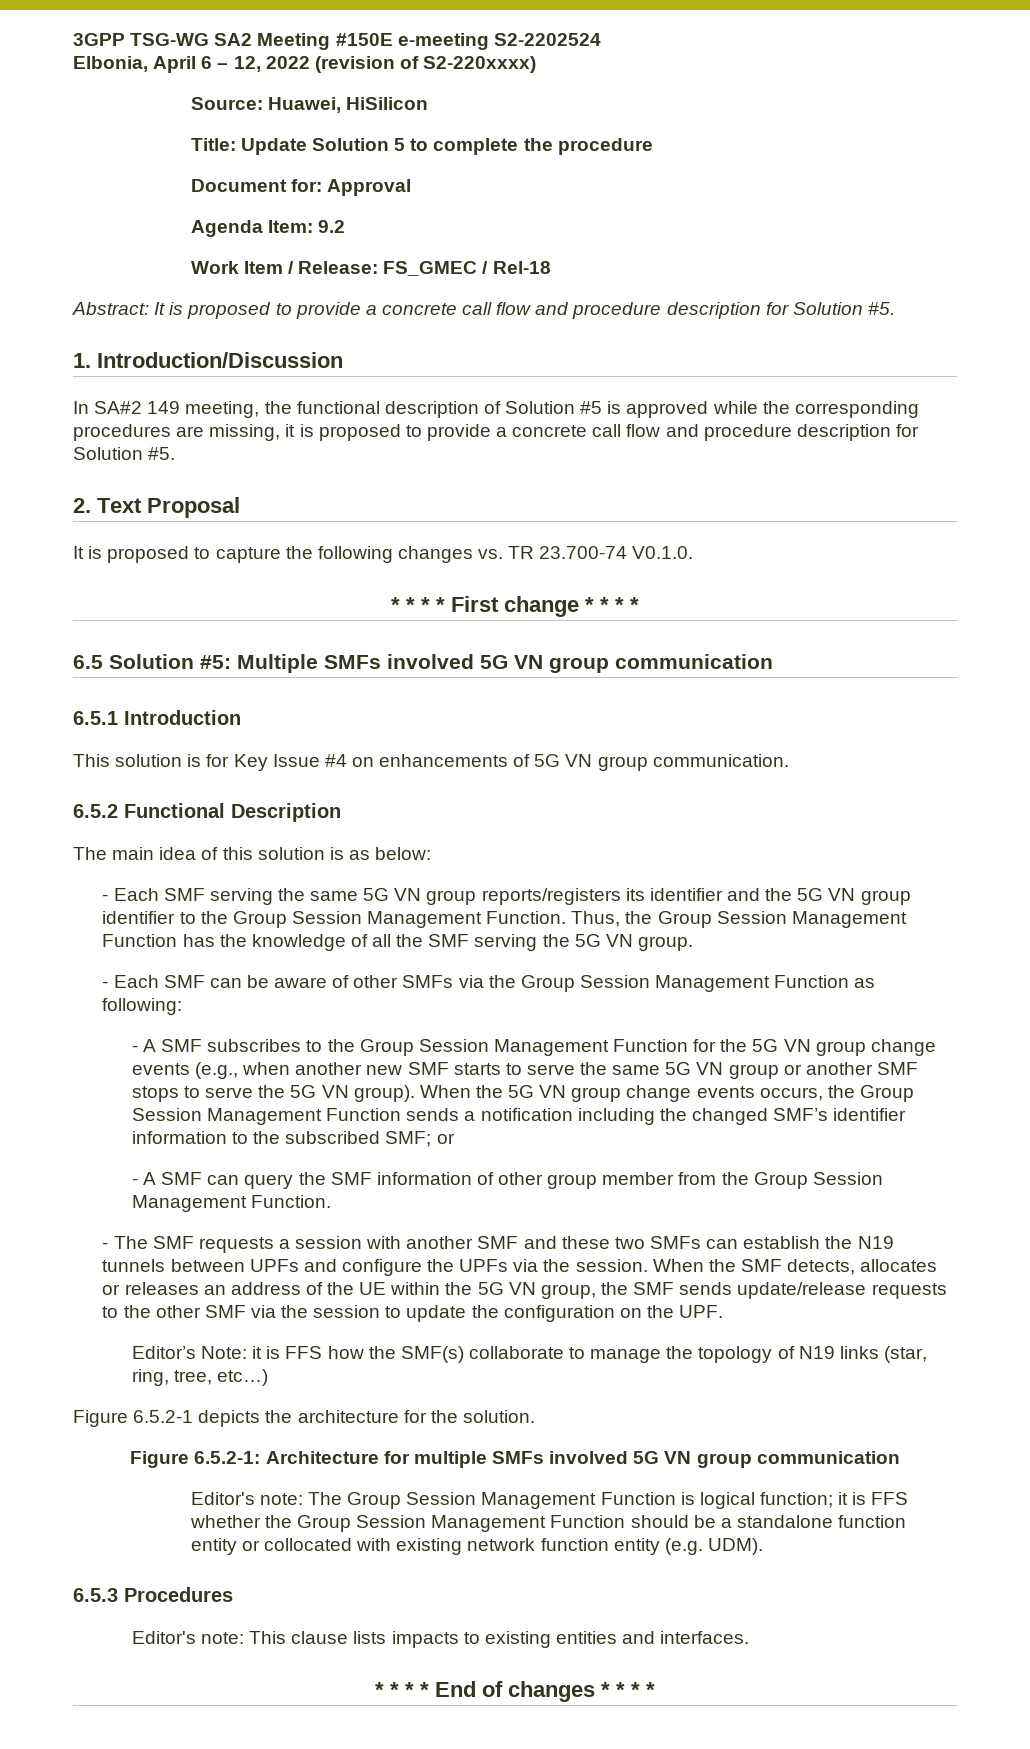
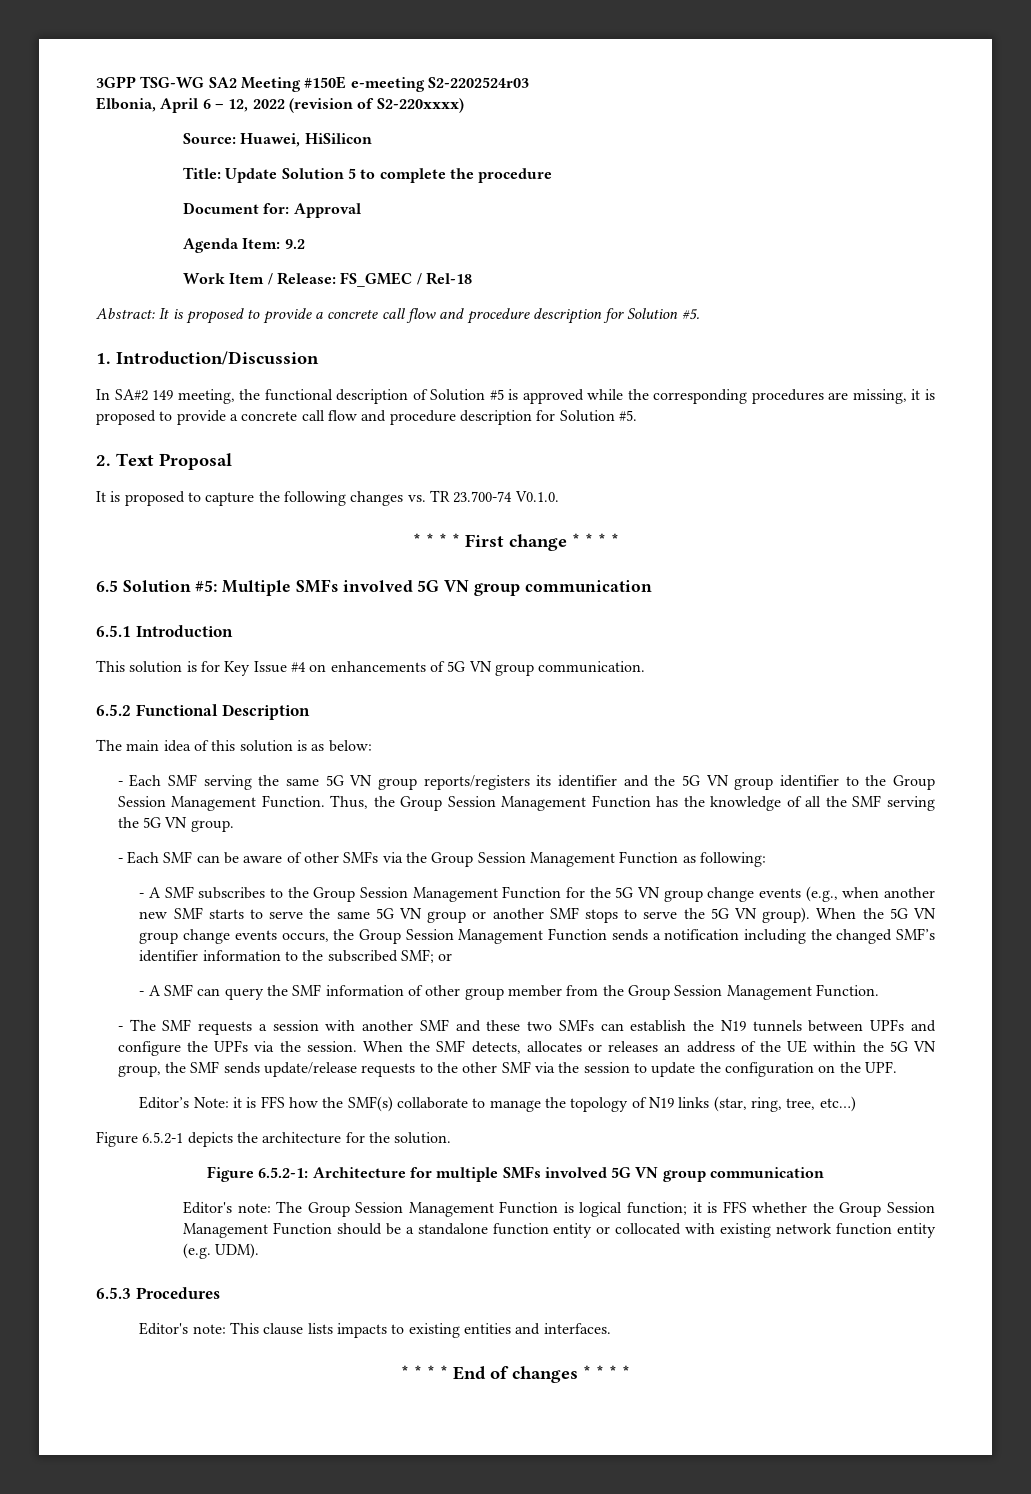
- 3GPP TSG-WG SA2 Meeting #150E e-meeting S2-2202524
+ 3GPP TSG-WG SA2 Meeting #150E e-meeting S2-2202524r03

